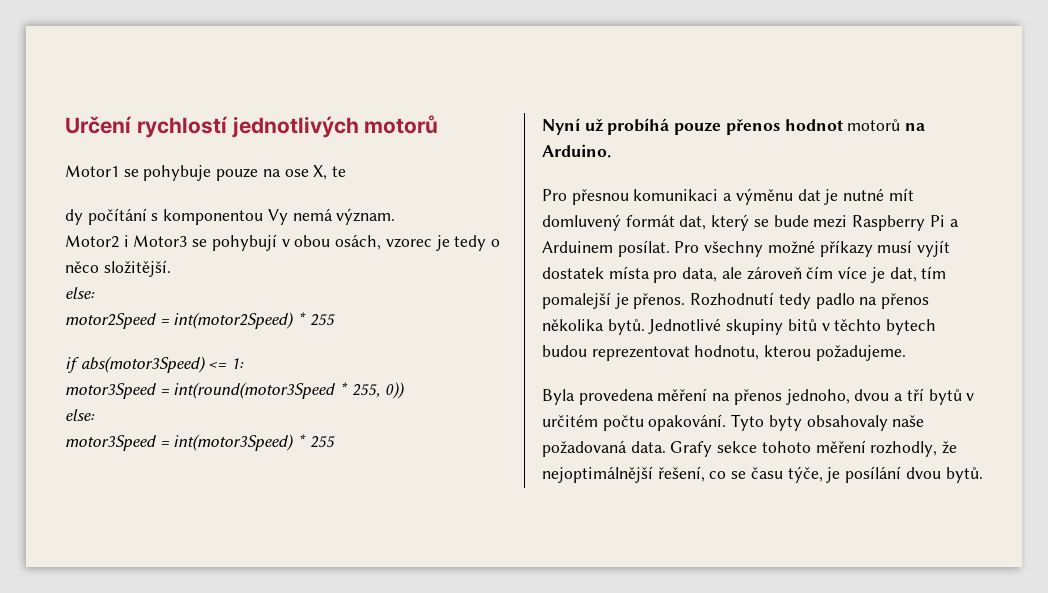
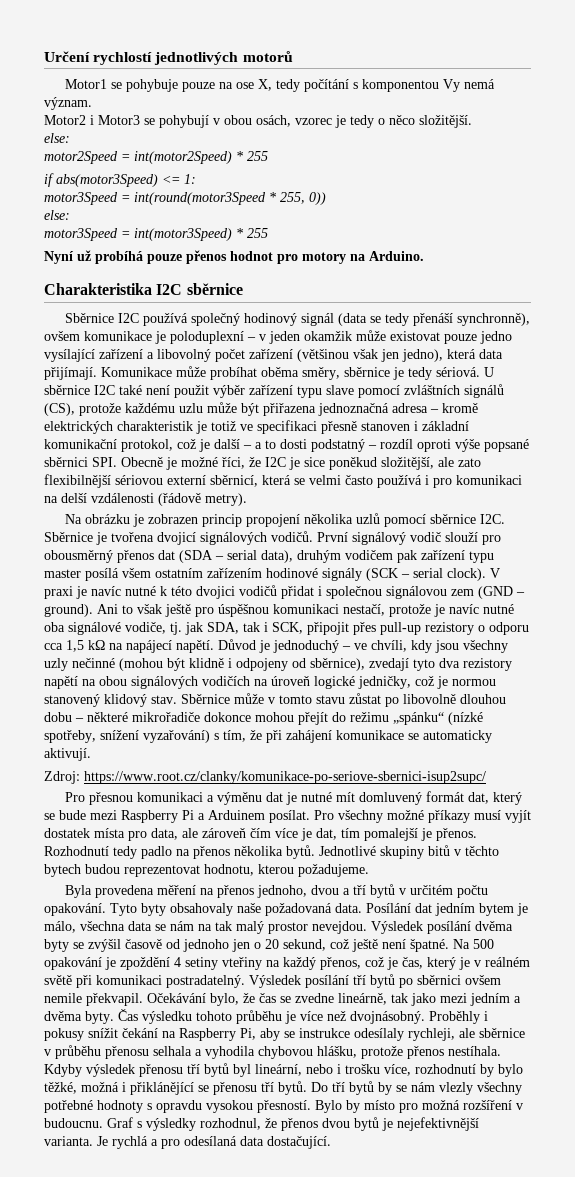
- Motor1 se pohybuje pouze na ose X, te
- dy počítání s komponentou Vy nemá význam.
+ Motor1 se pohybuje pouze na ose X, tedy počítání s komponentou Vy nemá význam.
- Nyní už probíhá pouze přenos hodnot motorů na Arduino.
+ Nyní už probíhá pouze přenos hodnot pro motory na Arduino.
+ Charakteristika I2C sběrnice
+ Sběrnice I2C používá společný hodinový signál (data se tedy přenáší synchronně), ovšem komunikace je poloduplexní – v jeden okamžik může existovat pouze jedno vysílající zařízení a libovolný počet zařízení (většinou však jen jedno), která data přijímají. Komunikace může probíhat oběma směry, sběrnice je tedy sériová. U sběrnice I2C také není použit výběr zařízení typu slave pomocí zvláštních signálů (CS), protože každému uzlu může být přiřazena jednoznačná adresa – kromě elektrických charakteristik je totiž ve specifikaci přesně stanoven i základní komunikační protokol, což je další – a to dosti podstatný – rozdíl oproti výše popsané sběrnici SPI. Obecně je možné říci, že I2C je sice poněkud složitější, ale zato flexibilnější sériovou externí sběrnicí, která se velmi často používá i pro komunikaci na delší vzdálenosti (řádově metry).
+ Na obrázku je zobrazen princip propojení několika uzlů pomocí sběrnice I2C. Sběrnice je tvořena dvojicí signálových vodičů. První signálový vodič slouží pro obousměrný přenos dat (SDA – serial data), druhým vodičem pak zařízení typu master posílá všem ostatním zařízením hodinové signály (SCK – serial clock). V praxi je navíc nutné k této dvojici vodičů přidat i společnou signálovou zem (GND – ground). Ani to však ještě pro úspěšnou komunikaci nestačí, protože je navíc nutné oba signálové vodiče, tj. jak SDA, tak i SCK, připojit přes pull-up rezistory o odporu cca 1,5 kΩ na napájecí napětí. Důvod je jednoduchý – ve chvíli, kdy jsou všechny uzly nečinné (mohou být klidně i odpojeny od sběrnice), zvedají tyto dva rezistory napětí na obou signálových vodičích na úroveň logické jedničky, což je normou stanovený klidový stav. Sběrnice může v tomto stavu zůstat po libovolně dlouhou dobu – některé mikrořadiče dokonce mohou přejít do režimu „spánku“ (nízké spotřeby, snížení vyzařování) s tím, že při zahájení komunikace se automaticky aktivují.
+ Zdroj: https://www.root.cz/clanky/komunikace-po-seriove-sbernici-isup2supc/
- Grafy sekce tohoto měření rozhodly, že nejoptimálnější řešení, co se času týče, je posílání dvou bytů.
+ Posílání dat jedním bytem je málo, všechna data se nám na tak malý prostor nevejdou. Výsledek posílání dvěma byty se zvýšil časově od jednoho jen o 20 sekund, což ještě není špatné. Na 500 opakování je zpoždění 4 setiny vteřiny na každý přenos, což je čas, který je v reálném světě při komunikaci postradatelný. Výsledek posílání tří bytů po sběrnici ovšem nemile překvapil. Očekávání bylo, že čas se zvedne lineárně, tak jako mezi jedním a dvěma byty. Čas výsledku tohoto průběhu je více než dvojnásobný. Proběhly i pokusy snížit čekání na Raspberry Pi, aby se instrukce odesílaly rychleji, ale sběrnice v průběhu přenosu selhala a vyhodila chybovou hlášku, protože přenos nestíhala. Kdyby výsledek přenosu tří bytů byl lineární, nebo i trošku více, rozhodnutí by bylo těžké, možná i přiklánějící se přenosu tří bytů. Do tří bytů by se nám vlezly všechny potřebné hodnoty s opravdu vysokou přesností. Bylo by místo pro možná rozšíření v budoucnu. Graf s výsledky rozhodnul, že přenos dvou bytů je nejefektivnější varianta. Je rychlá a pro odesílaná data dostačující.

